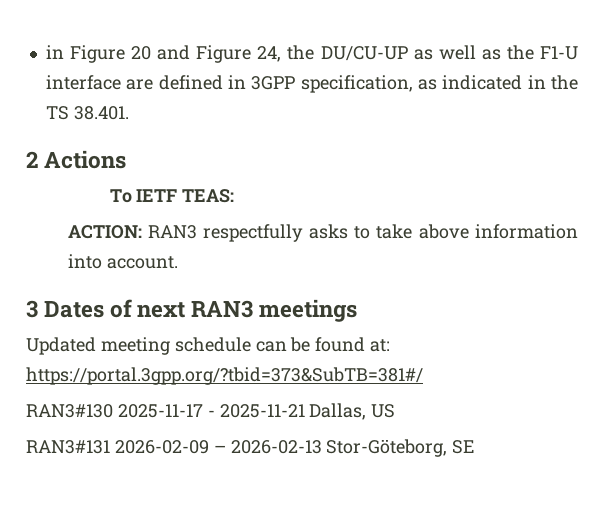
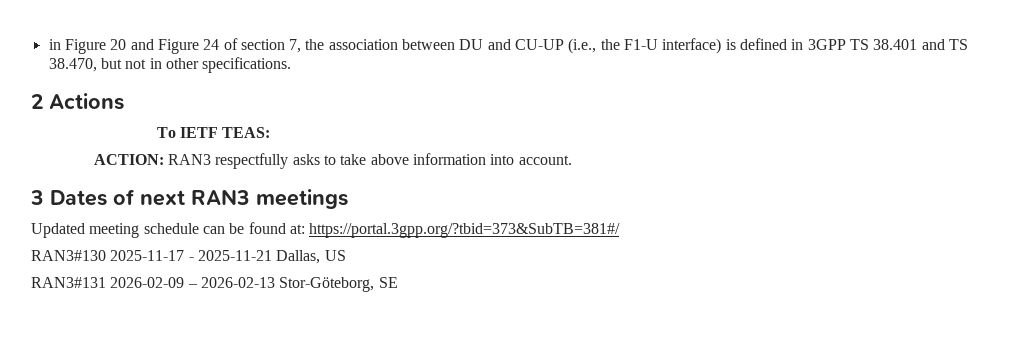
- in Figure 20 and Figure 24, the DU/CU-UP as well as the F1-U interface are defined in 3GPP specification, as indicated in the TS 38.401.
+ in Figure 20 and Figure 24 of section 7, the association between DU and CU-UP (i.e., the F1-U interface) is defined in 3GPP TS 38.401 and TS 38.470, but not in other specifications.

